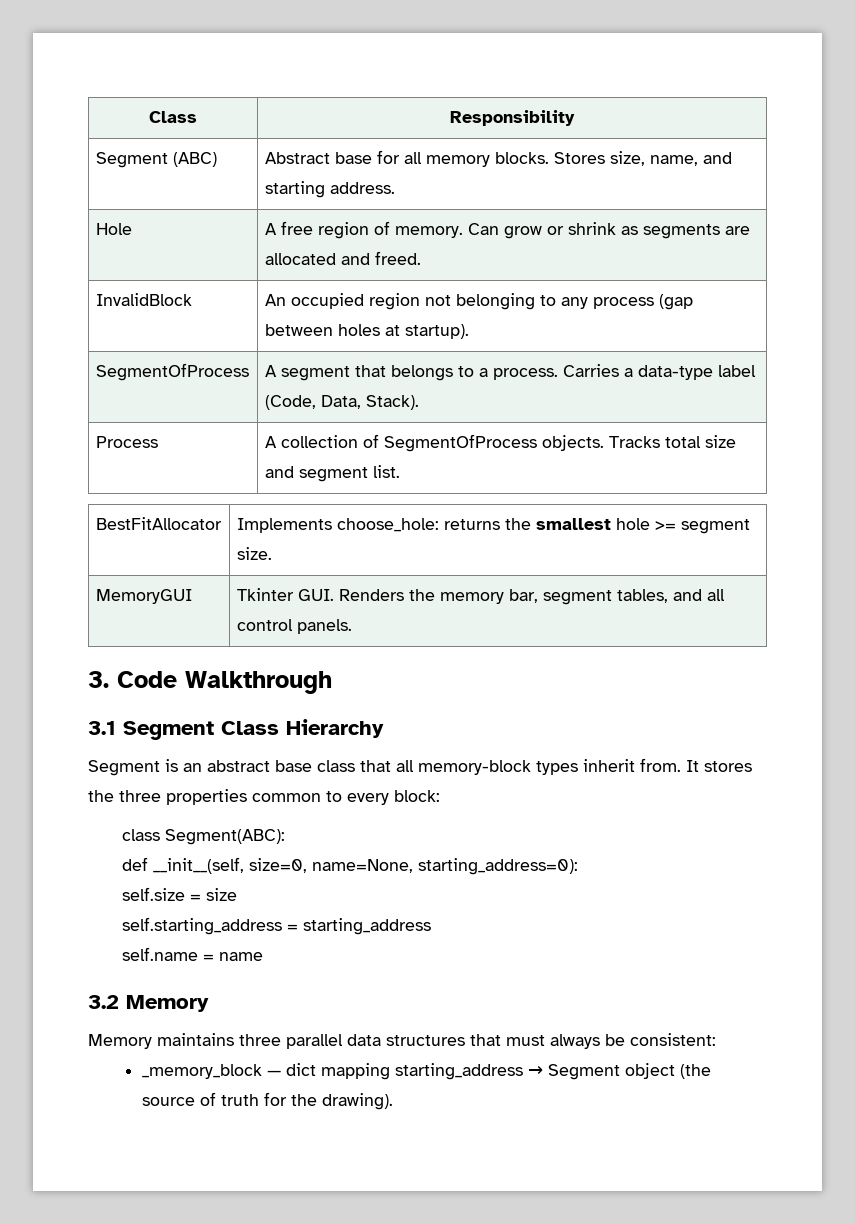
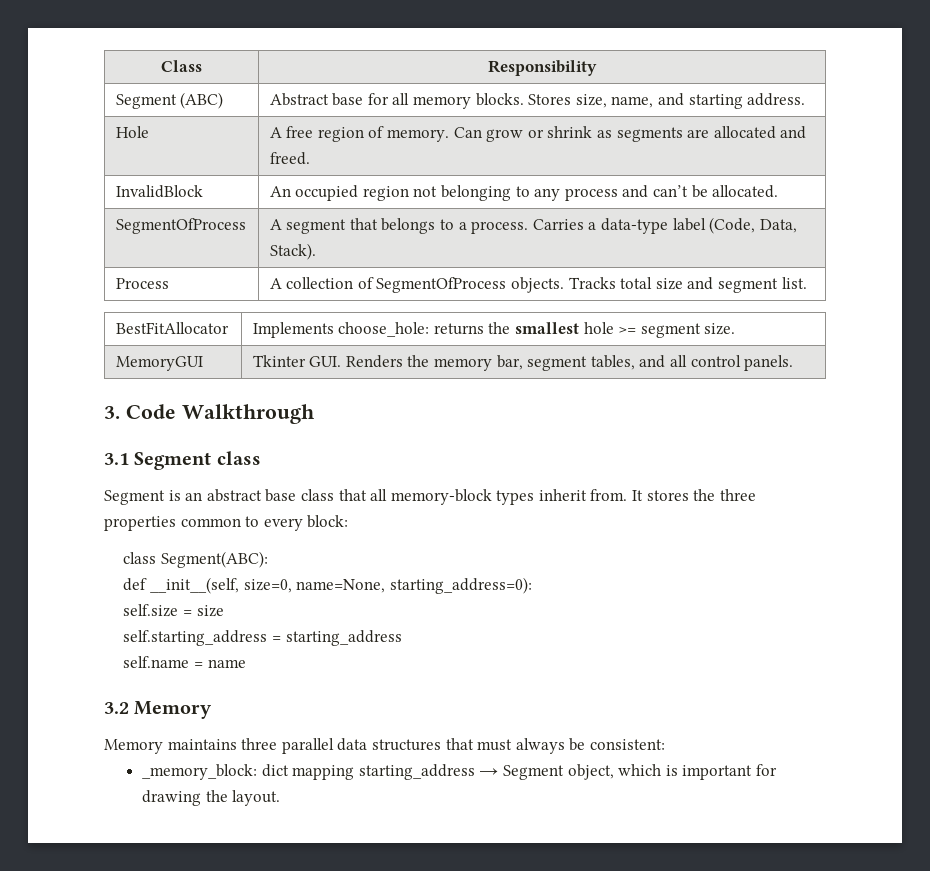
- InvalidBlock | An occupied region not belonging to any process (gap between holes at startup).
+ InvalidBlock | An occupied region not belonging to any process and can’t be allocated.
- 3.1 Segment Class Hierarchy
+ 3.1 Segment class
- _memory_block — dict mapping starting_address → Segment object (the source of truth for the drawing).
+ _memory_block: dict mapping starting_address → Segment object, which is important for drawing the layout.

